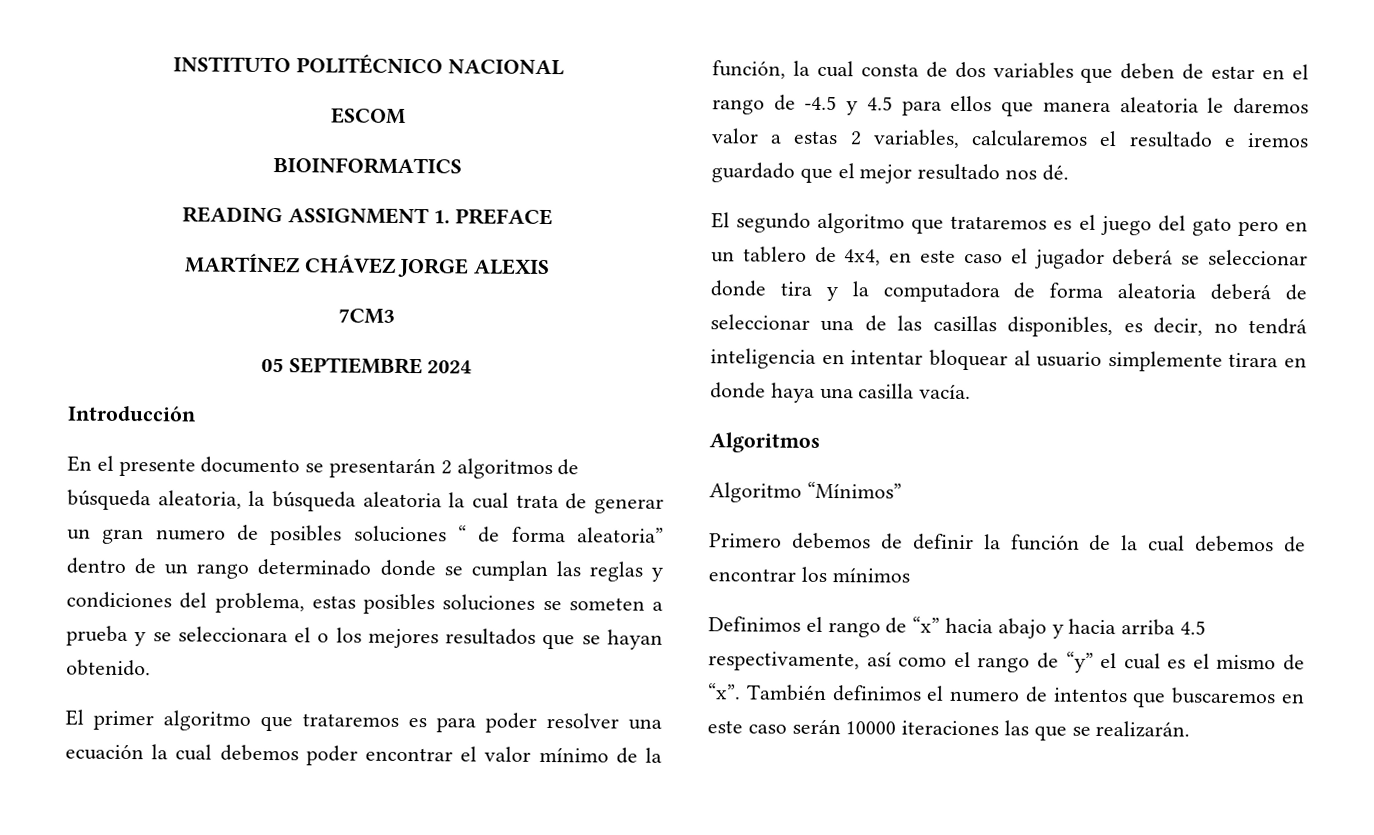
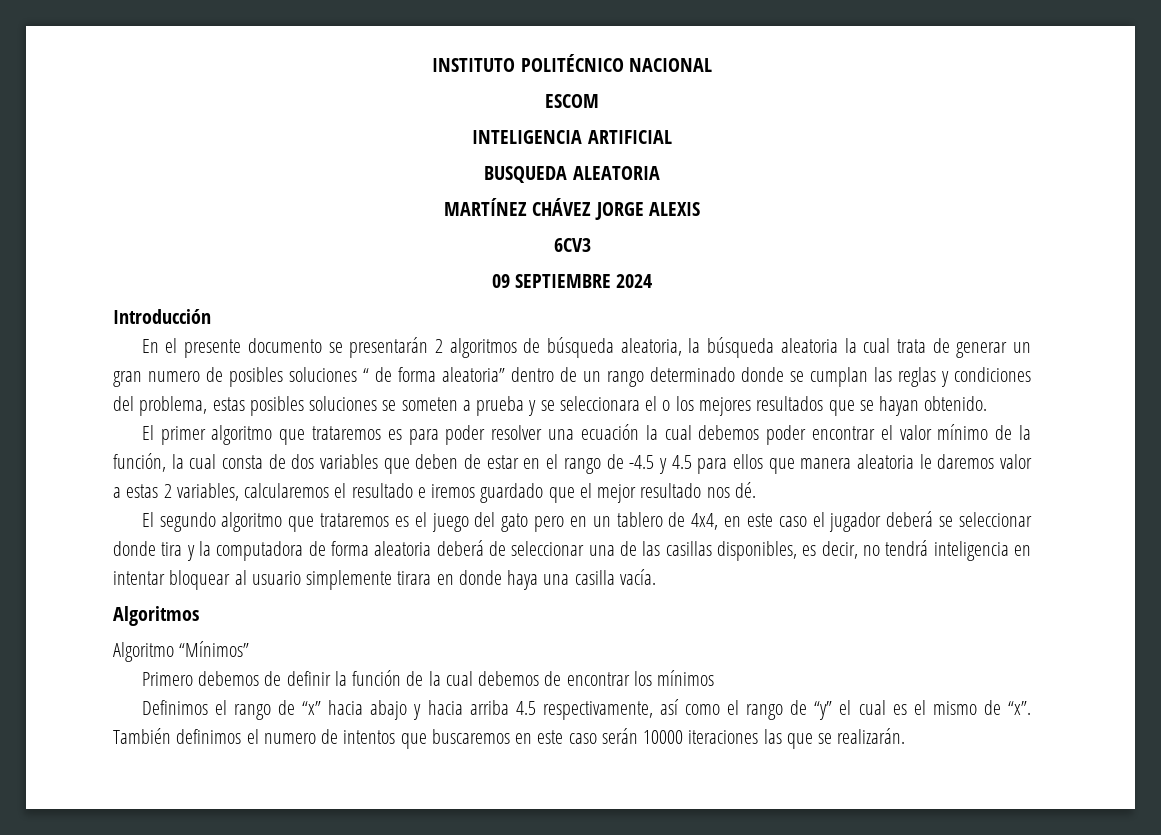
- BIOINFORMATICS
- READING ASSIGNMENT 1. PREFACE
+ INTELIGENCIA ARTIFICIAL
+ BUSQUEDA ALEATORIA
- 7CM3
- 05 SEPTIEMBRE 2024
+ 6CV3
+ 09 SEPTIEMBRE 2024

